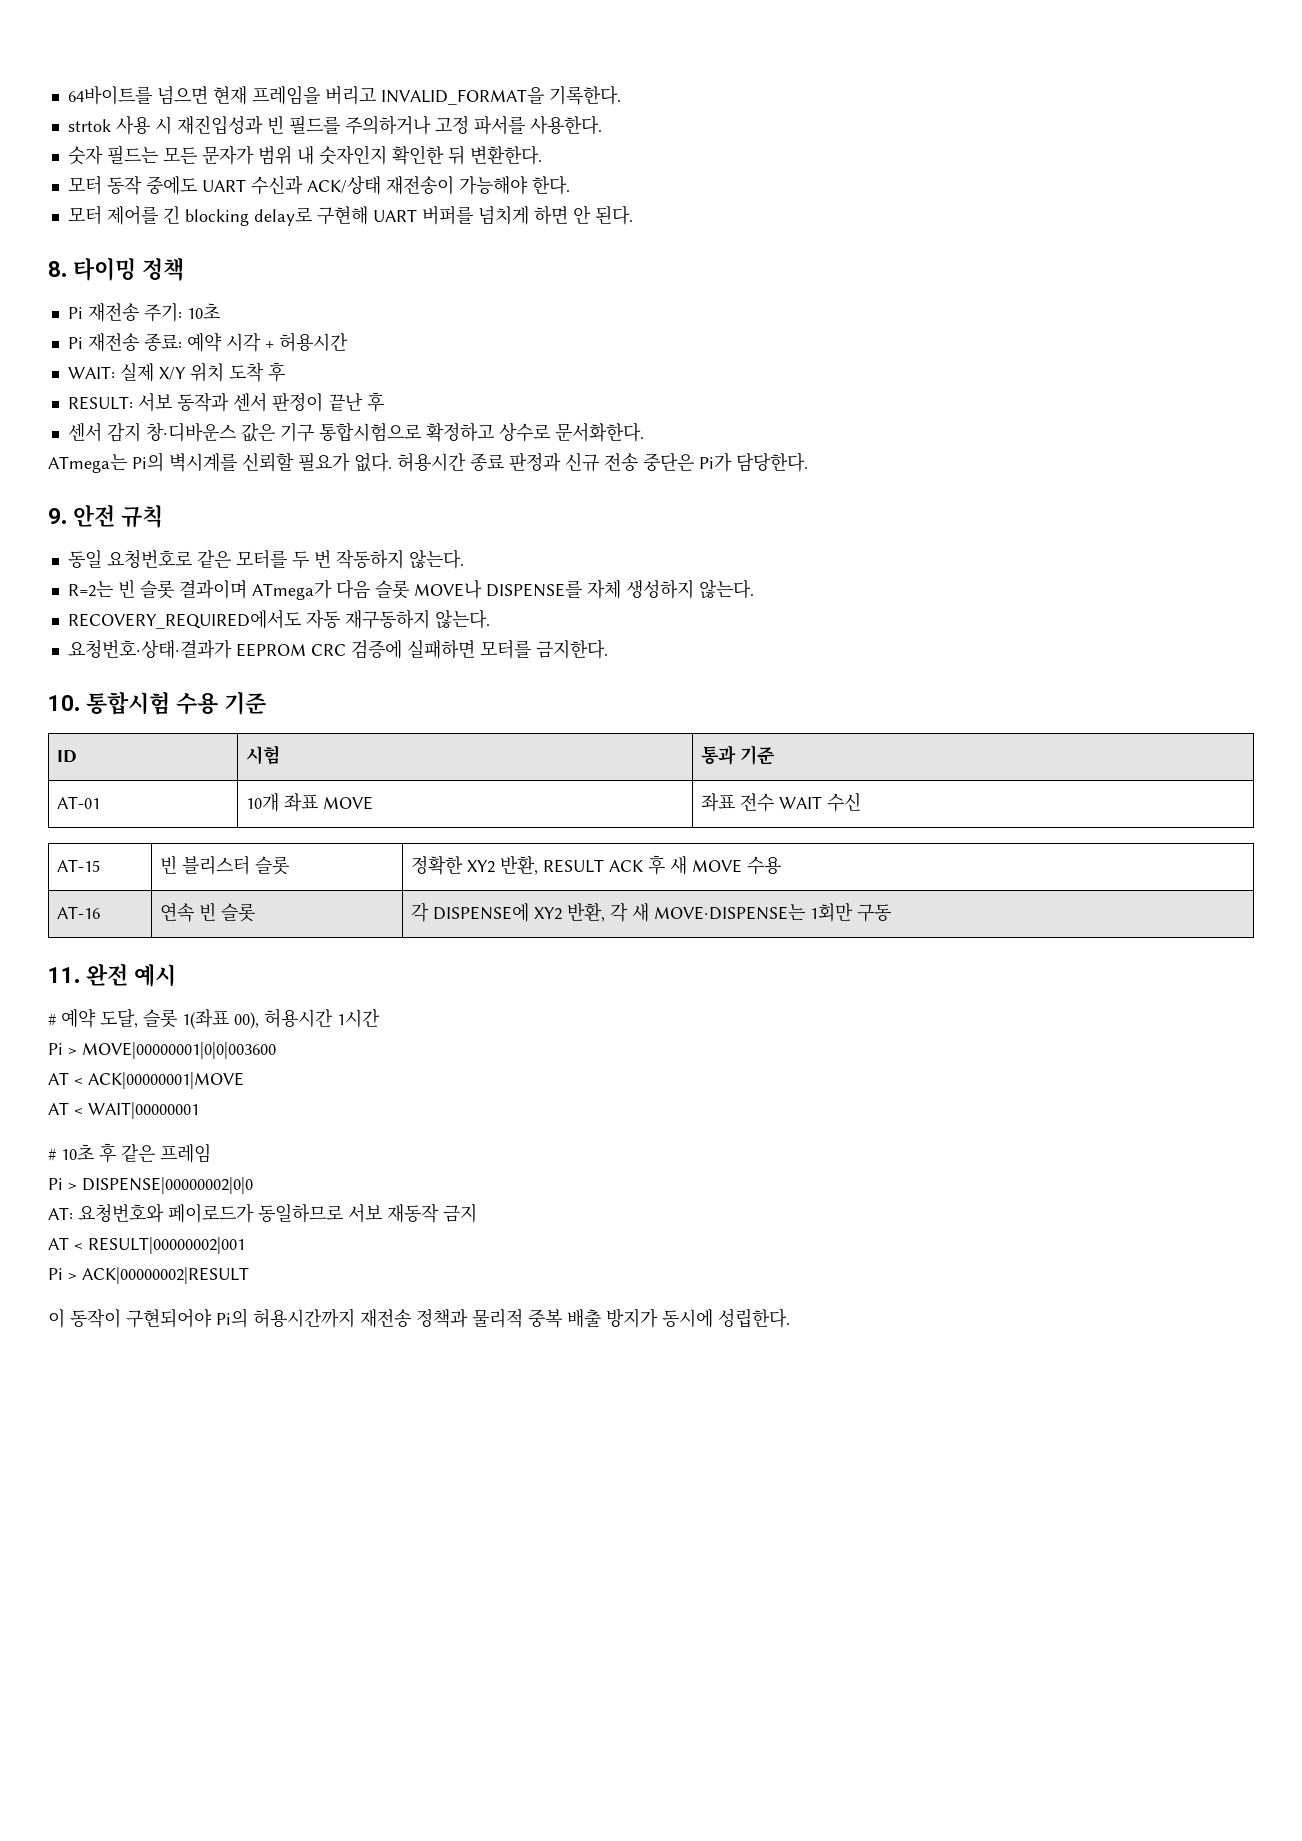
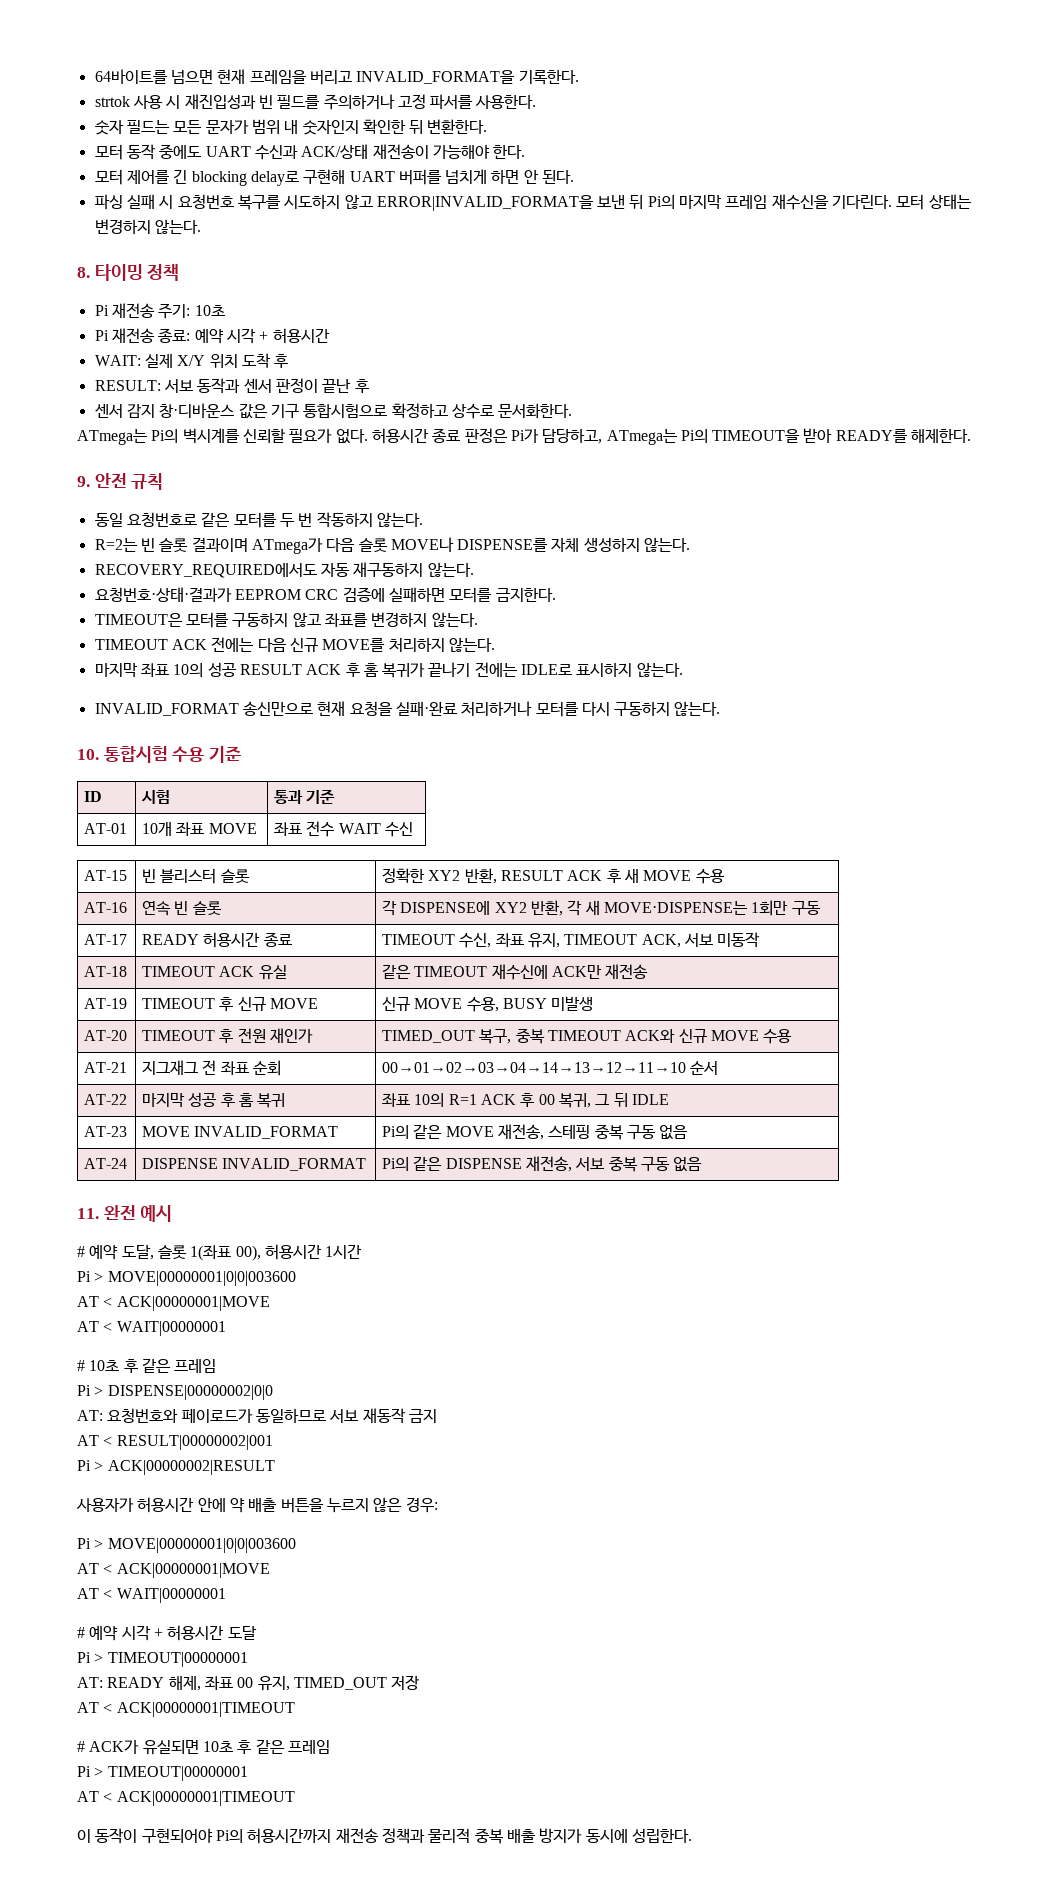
+ 파싱 실패 시 요청번호 복구를 시도하지 않고 ERROR|INVALID_FORMAT을 보낸 뒤 Pi의 마지막 프레임 재수신을 기다린다. 모터 상태는 변경하지 않는다.
- 허용시간 종료 판정과 신규 전송 중단은 Pi가 담당한다.
+ 허용시간 종료 판정은 Pi가 담당하고, ATmega는 Pi의 TIMEOUT을 받아 READY를 해제한다.
+ TIMEOUT은 모터를 구동하지 않고 좌표를 변경하지 않는다.
+ TIMEOUT ACK 전에는 다음 신규 MOVE를 처리하지 않는다.
+ 마지막 좌표 10의 성공 RESULT ACK 후 홈 복귀가 끝나기 전에는 IDLE로 표시하지 않는다.
+ INVALID_FORMAT 송신만으로 현재 요청을 실패·완료 처리하거나 모터를 다시 구동하지 않는다.
+ AT-17 | READY 허용시간 종료 | TIMEOUT 수신, 좌표 유지, TIMEOUT ACK, 서보 미동작
+ AT-18 | TIMEOUT ACK 유실 | 같은 TIMEOUT 재수신에 ACK만 재전송
+ AT-19 | TIMEOUT 후 신규 MOVE | 신규 MOVE 수용, BUSY 미발생
+ AT-20 | TIMEOUT 후 전원 재인가 | TIMED_OUT 복구, 중복 TIMEOUT ACK와 신규 MOVE 수용
+ AT-21 | 지그재그 전 좌표 순회 | 00→01→02→03→04→14→13→12→11→10 순서
+ AT-22 | 마지막 성공 후 홈 복귀 | 좌표 10의 R=1 ACK 후 00 복귀, 그 뒤 IDLE
+ AT-23 | MOVE INVALID_FORMAT | Pi의 같은 MOVE 재전송, 스테핑 중복 구동 없음
+ AT-24 | DISPENSE INVALID_FORMAT | Pi의 같은 DISPENSE 재전송, 서보 중복 구동 없음
+ 사용자가 허용시간 안에 약 배출 버튼을 누르지 않은 경우:
+ Pi > MOVE|00000001|0|0|003600
+ AT < ACK|00000001|MOVE
+ AT < WAIT|00000001
+ # 예약 시각 + 허용시간 도달
+ Pi > TIMEOUT|00000001
+ AT: READY 해제, 좌표 00 유지, TIMED_OUT 저장
+ AT < ACK|00000001|TIMEOUT
+ # ACK가 유실되면 10초 후 같은 프레임
+ Pi > TIMEOUT|00000001
+ AT < ACK|00000001|TIMEOUT

